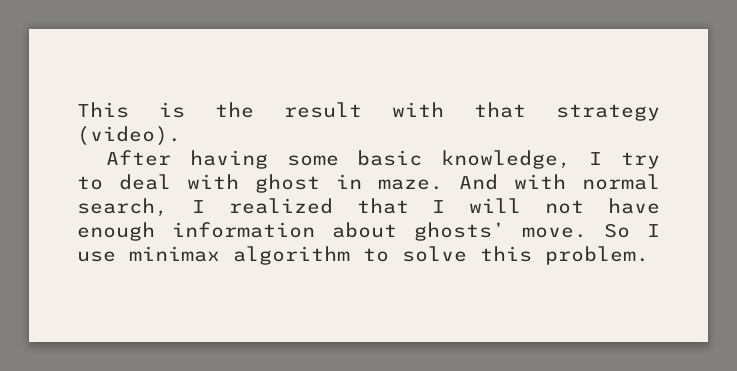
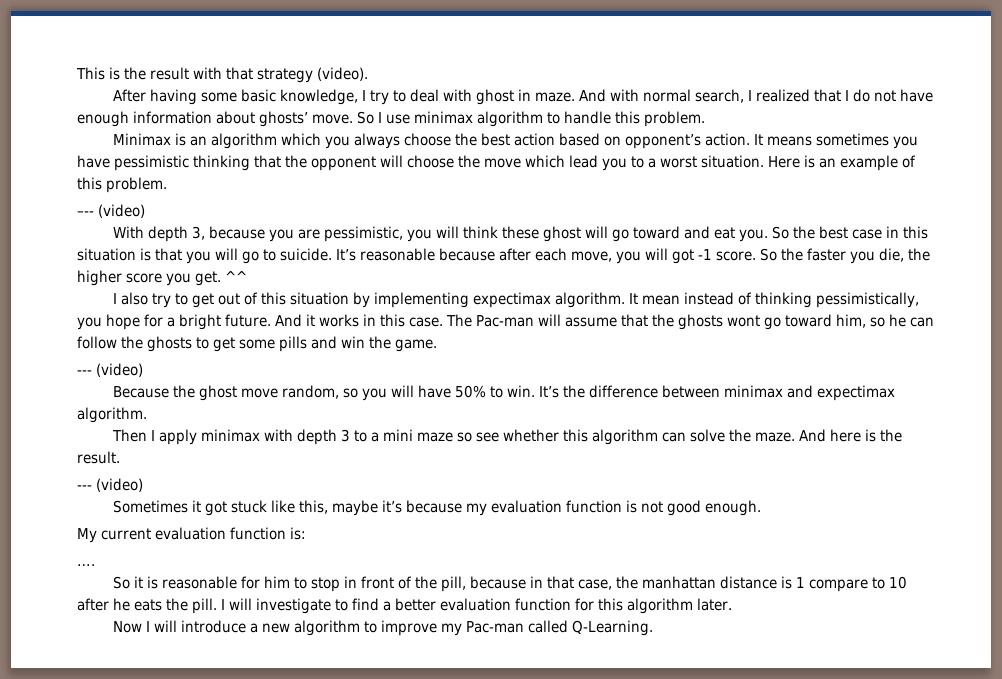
- And with normal search, I realized that I will not have enough information about ghosts’ move.
+ And with normal search, I realized that I do not have enough information about ghosts’ move.
- So I use minimax algorithm to solve this problem.
+ So I use minimax algorithm to handle this problem.
+ Minimax is an algorithm which you always choose the best action based on opponent’s action. It means sometimes you have pessimistic thinking that the opponent will choose the move which lead you to a worst situation. Here is an example of this problem.
+ –-- (video)
+ With depth 3, because you are pessimistic, you will think these ghost will go toward and eat you. So the best case in this situation is that you will go to suicide. It’s reasonable because after each move, you will got -1 score. So the faster you die, the higher score you get. ^^
+ I also try to get out of this situation by implementing expectimax algorithm. It mean instead of thinking pessimistically, you hope for a bright future. And it works in this case. The Pac-man will assume that the ghosts wont go toward him, so he can follow the ghosts to get some pills and win the game.
+ --- (video)
+ Because the ghost move random, so you will have 50% to win. It’s the difference between minimax and expectimax algorithm.
+ Then I apply minimax with depth 3 to a mini maze so see whether this algorithm can solve the maze. And here is the result.
+ --- (video)
+ Sometimes it got stuck like this, maybe it’s because my evaluation function is not good enough.
+ My current evaluation function is:
+ ….
+ So it is reasonable for him to stop in front of the pill, because in that case, the manhattan distance is 1 compare to 10 after he eats the pill. I will investigate to find a better evaluation function for this algorithm later.
+ Now I will introduce a new algorithm to improve my Pac-man called Q-Learning.

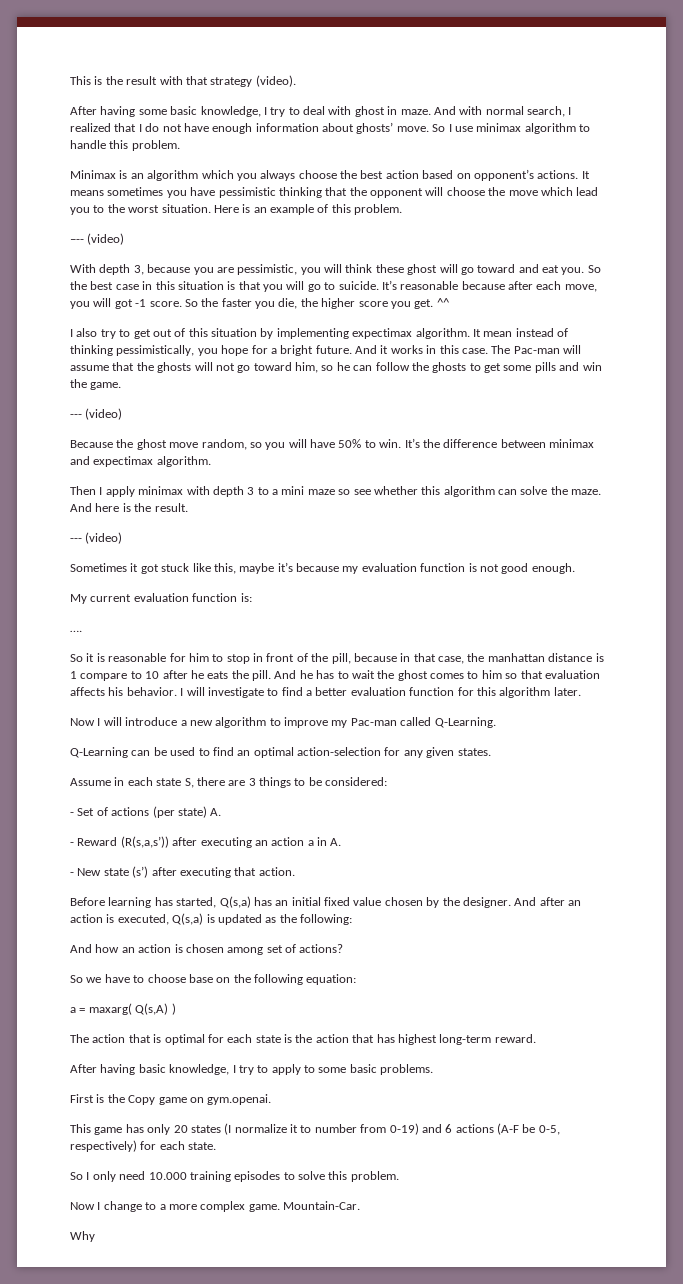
- Minimax is an algorithm which you always choose the best action based on opponent’s action.
+ Minimax is an algorithm which you always choose the best action based on opponent’s actions.
- It means sometimes you have pessimistic thinking that the opponent will choose the move which lead you to a worst situation.
+ It means sometimes you have pessimistic thinking that the opponent will choose the move which lead you to the worst situation.
- The Pac-man will assume that the ghosts wont go toward him, so he can follow the ghosts to get some pills and win the game.
+ The Pac-man will assume that the ghosts will not go toward him, so he can follow the ghosts to get some pills and win the game.
+ And he has to wait the ghost comes to him so that evaluation affects his behavior.
+ Q-Learning can be used to find an optimal action-selection for any given states.
+ Assume in each state S, there are 3 things to be considered:
+ - Set of actions (per state) A.
+ - Reward (R(s,a,s’)) after executing an action a in A.
+ - New state (s’) after executing that action.
+ Before learning has started, Q(s,a) has an initial fixed value chosen by the designer. And after an action is executed, Q(s,a) is updated as the following:
+ And how an action is chosen among set of actions?
+ So we have to choose base on the following equation:
+ a = maxarg( Q(s,A) )
+ The action that is optimal for each state is the action that has highest long-term reward.
+ After having basic knowledge, I try to apply to some basic problems.
+ First is the Copy game on gym.openai.
+ This game has only 20 states (I normalize it to number from 0-19) and 6 actions (A-F be 0-5, respectively) for each state.
+ So I only need 10.000 training episodes to solve this problem.
+ Now I change to a more complex game. Mountain-Car.
+ Why

